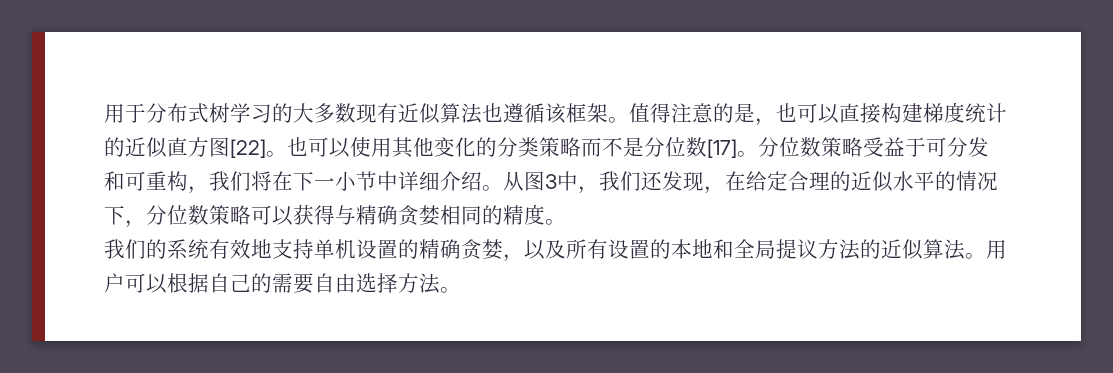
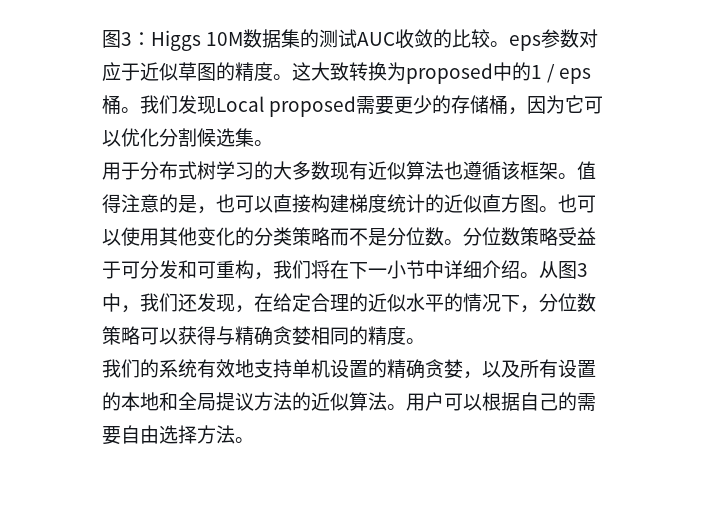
+ 图3：Higgs 10M数据集的测试AUC收敛的比较。eps参数对应于近似草图的精度。这大致转换为proposed中的1 / eps桶。我们发现Local proposed需要更少的存储桶，因为它可以优化分割候选集。
- 值得注意的是，也可以直接构建梯度统计的近似直方图[22]。
+ 值得注意的是，也可以直接构建梯度统计的近似直方图。
- 也可以使用其他变化的分类策略而不是分位数[17]。
+ 也可以使用其他变化的分类策略而不是分位数。

